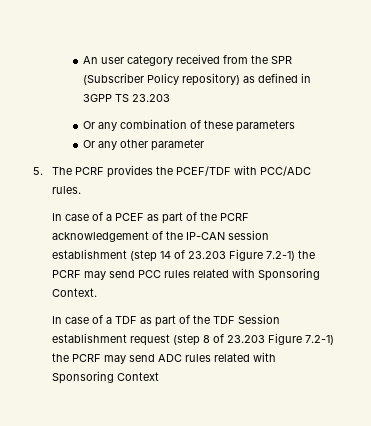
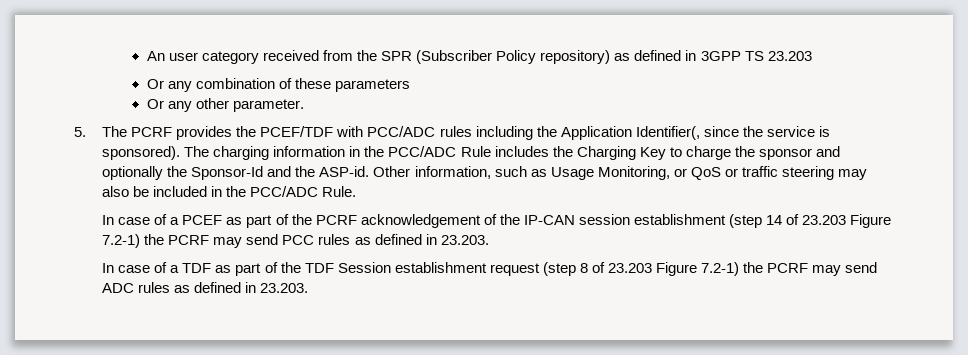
- Or any other parameter
+ Or any other parameter.
- 5. The PCRF provides the PCEF/TDF with PCC/ADC rules.
+ 5. The PCRF provides the PCEF/TDF with PCC/ADC rules including the Application Identifier(, since the service is sponsored). The charging information in the PCC/ADC Rule includes the Charging Key to charge the sponsor and optionally the Sponsor-Id and the ASP-id. Other information, such as Usage Monitoring, or QoS or traffic steering may also be included in the PCC/ADC Rule.
- In case of a PCEF as part of the PCRF acknowledgement of the IP-CAN session establishment (step 14 of 23.203 Figure 7.2-1) the PCRF may send PCC rules related with Sponsoring Context.
+ In case of a PCEF as part of the PCRF acknowledgement of the IP-CAN session establishment (step 14 of 23.203 Figure 7.2-1) the PCRF may send PCC rules as defined in 23.203.
- In case of a TDF as part of the TDF Session establishment request (step 8 of 23.203 Figure 7.2-1) the PCRF may send ADC rules related with Sponsoring Context
+ In case of a TDF as part of the TDF Session establishment request (step 8 of 23.203 Figure 7.2-1) the PCRF may send ADC rules as defined in 23.203.

